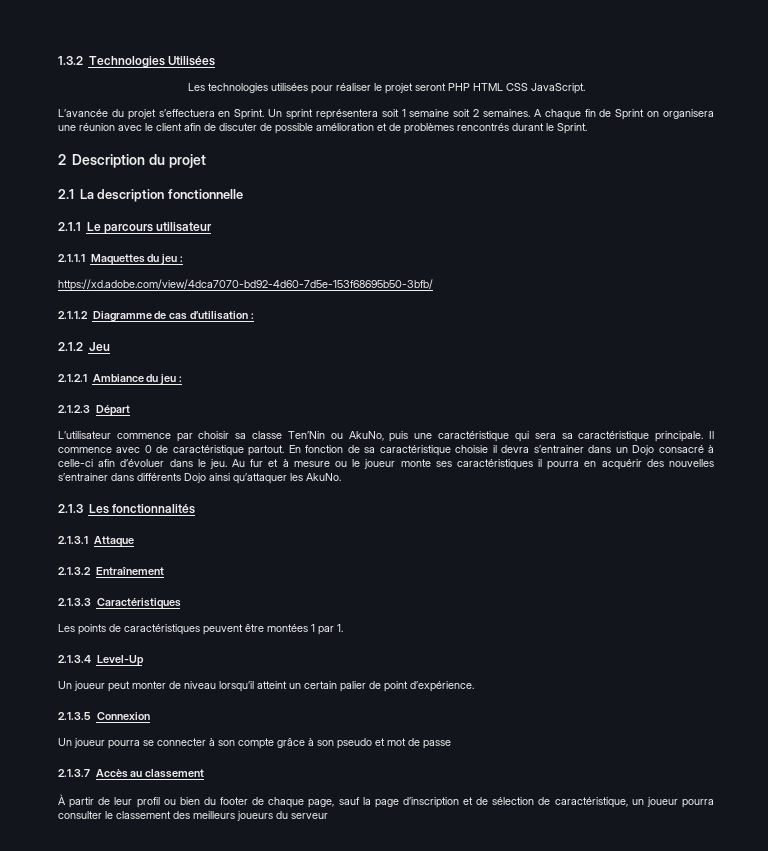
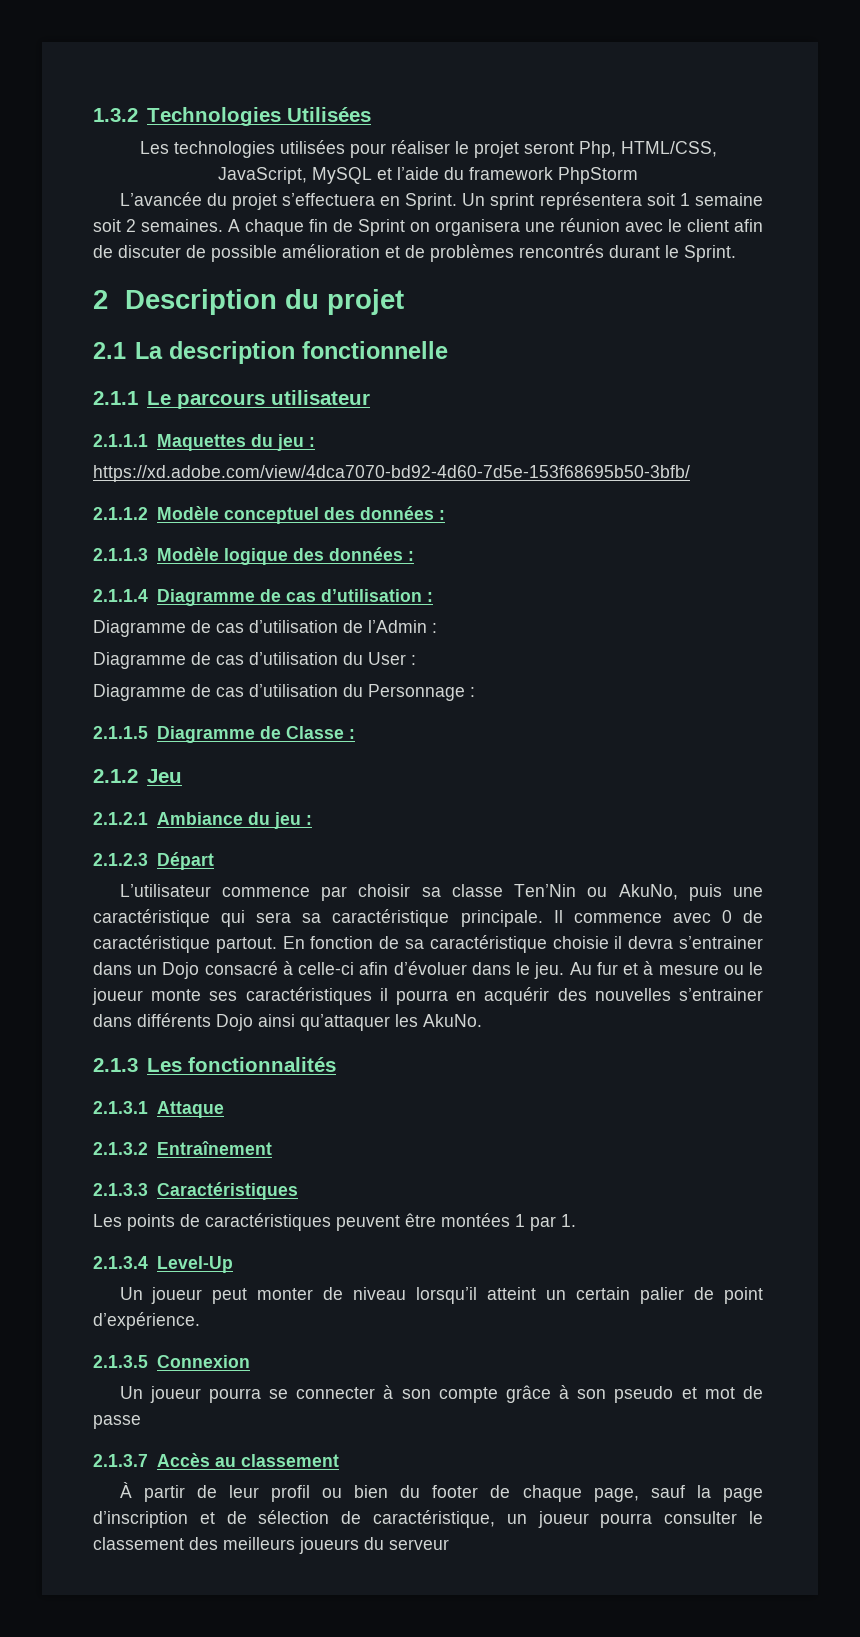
- Les technologies utilisées pour réaliser le projet seront PHP HTML CSS JavaScript.
+ Les technologies utilisées pour réaliser le projet seront Php, HTML/CSS, JavaScript, MySQL et l’aide du framework PhpStorm
- 2.1.1.2 Diagramme de cas d’utilisation :
+ 2.1.1.2 Modèle conceptuel des données :
+ 2.1.1.3 Modèle logique des données :
+ 2.1.1.4 Diagramme de cas d’utilisation :
+ Diagramme de cas d’utilisation de l’Admin :
+ Diagramme de cas d’utilisation du User :
+ Diagramme de cas d’utilisation du Personnage :
+ 2.1.1.5 Diagramme de Classe :

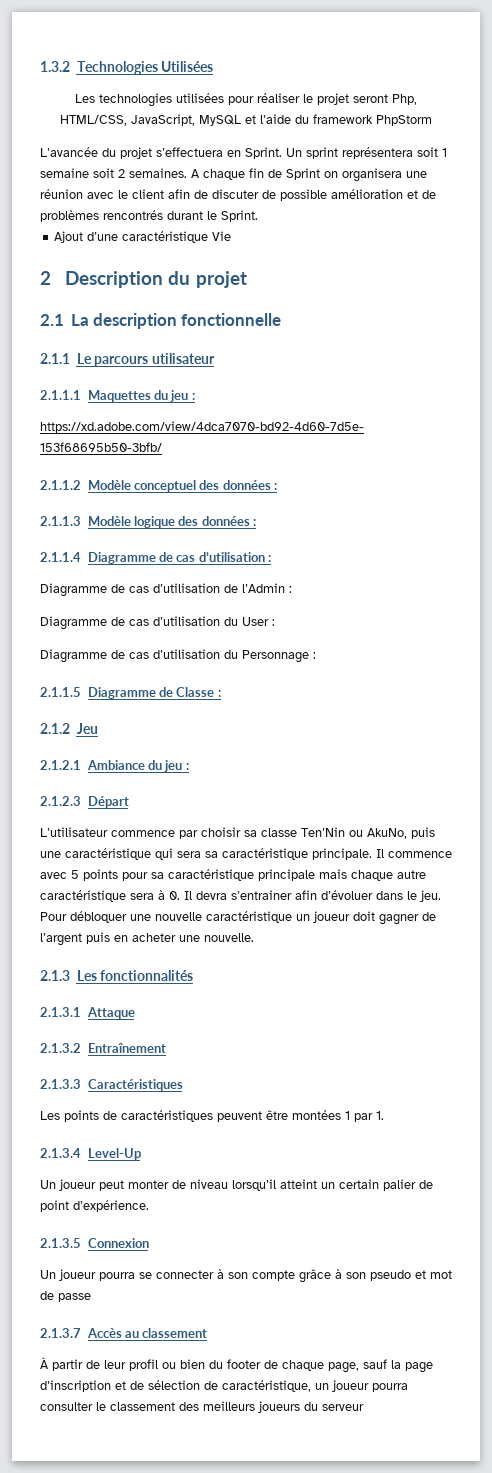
+ Ajout d’une caractéristique Vie
- Il commence avec 0 de caractéristique partout. En fonction de sa caractéristique choisie il devra s’entrainer dans un Dojo consacré à celle-ci afin d’évoluer dans le jeu.
+ Il commence avec 5 points pour sa caractéristique principale mais chaque autre caractéristique sera à 0. Il devra s’entrainer afin d’évoluer dans le jeu.
- Au fur et à mesure ou le joueur monte ses caractéristiques il pourra en acquérir des nouvelles s’entrainer dans différents Dojo ainsi qu’attaquer les AkuNo.
+ Pour débloquer une nouvelle caractéristique un joueur doit gagner de l’argent puis en acheter une nouvelle.

